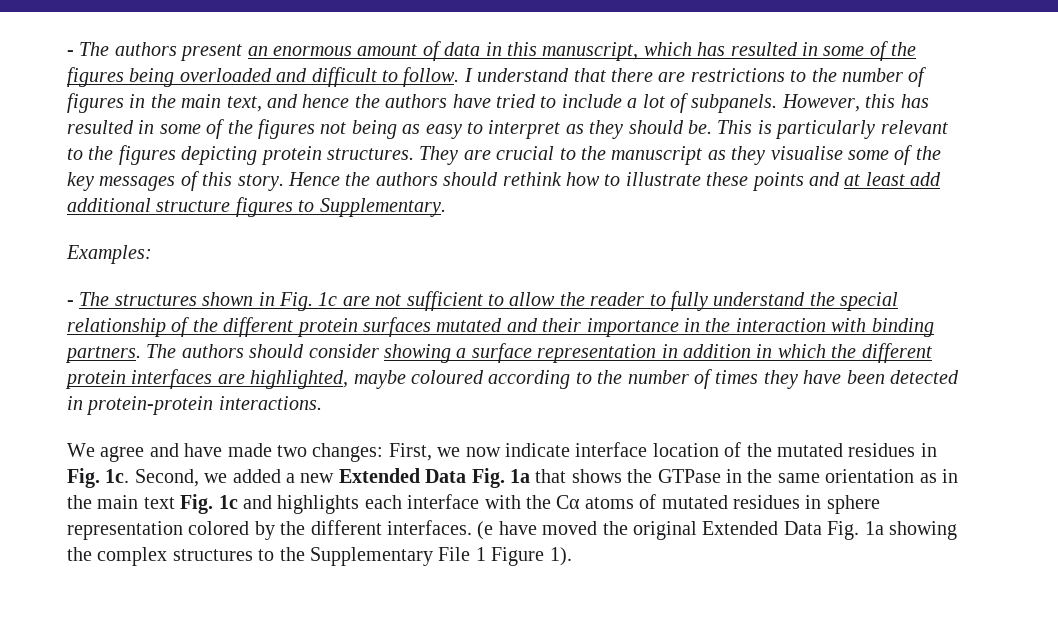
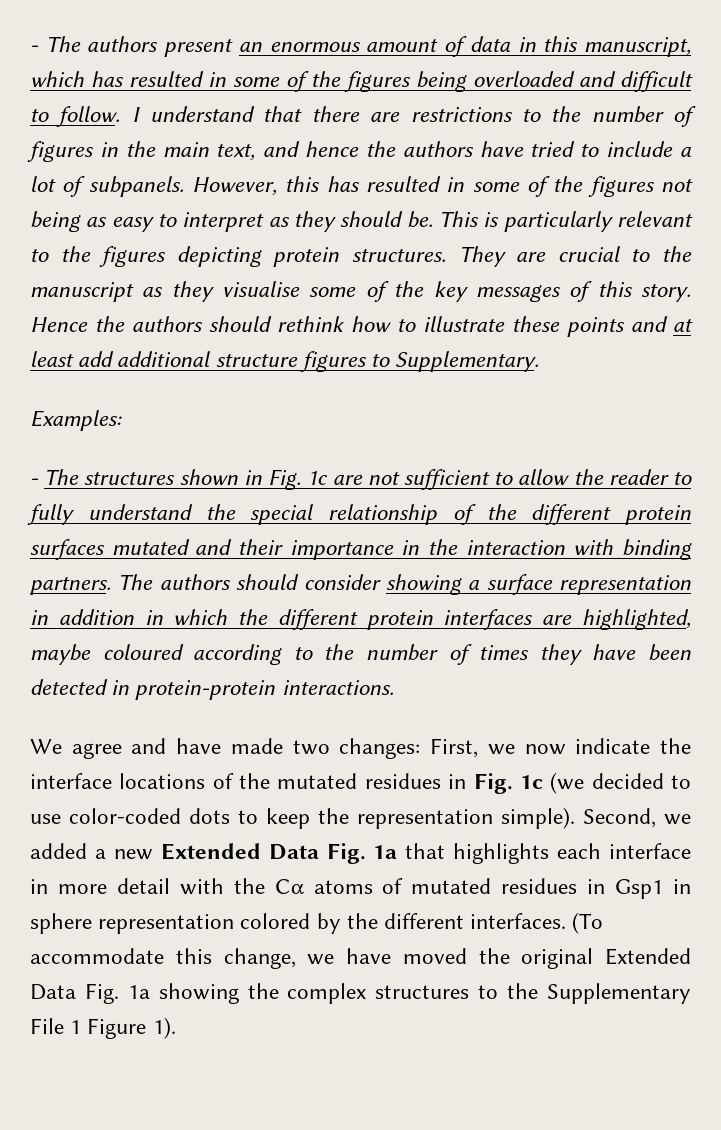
- We agree and have made two changes: First, we now indicate interface location of the mutated residues in Fig. 1c.
+ We agree and have made two changes: First, we now indicate the interface locations of the mutated residues in Fig. 1c (we decided to use color-coded dots to keep the representation simple).
- Second, we added a new Extended Data Fig. 1a that shows the GTPase in the same orientation as in the main text Fig. 1c and highlights each interface with the Cα atoms of mutated residues in sphere representation colored by the different interfaces.
+ Second, we added a new Extended Data Fig. 1a that highlights each interface in more detail with the Cα atoms of mutated residues in Gsp1 in sphere representation colored by the different interfaces.
- (e have moved the original Extended Data Fig. 1a showing the complex structures to the Supplementary File 1 Figure 1).
+ (To accommodate this change, we have moved the original Extended Data Fig. 1a showing the complex structures to the Supplementary File 1 Figure 1).

